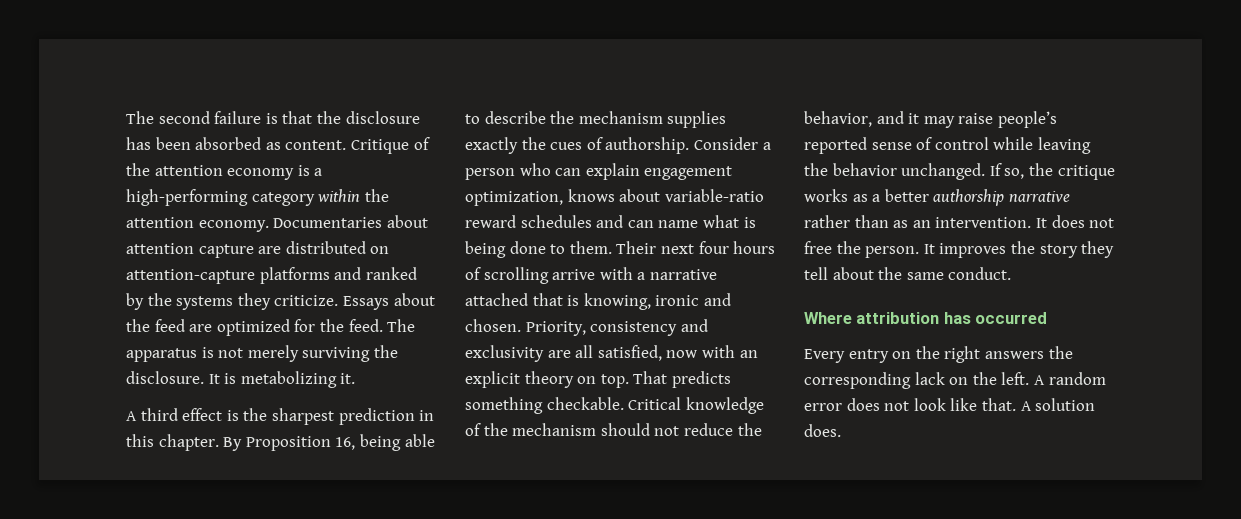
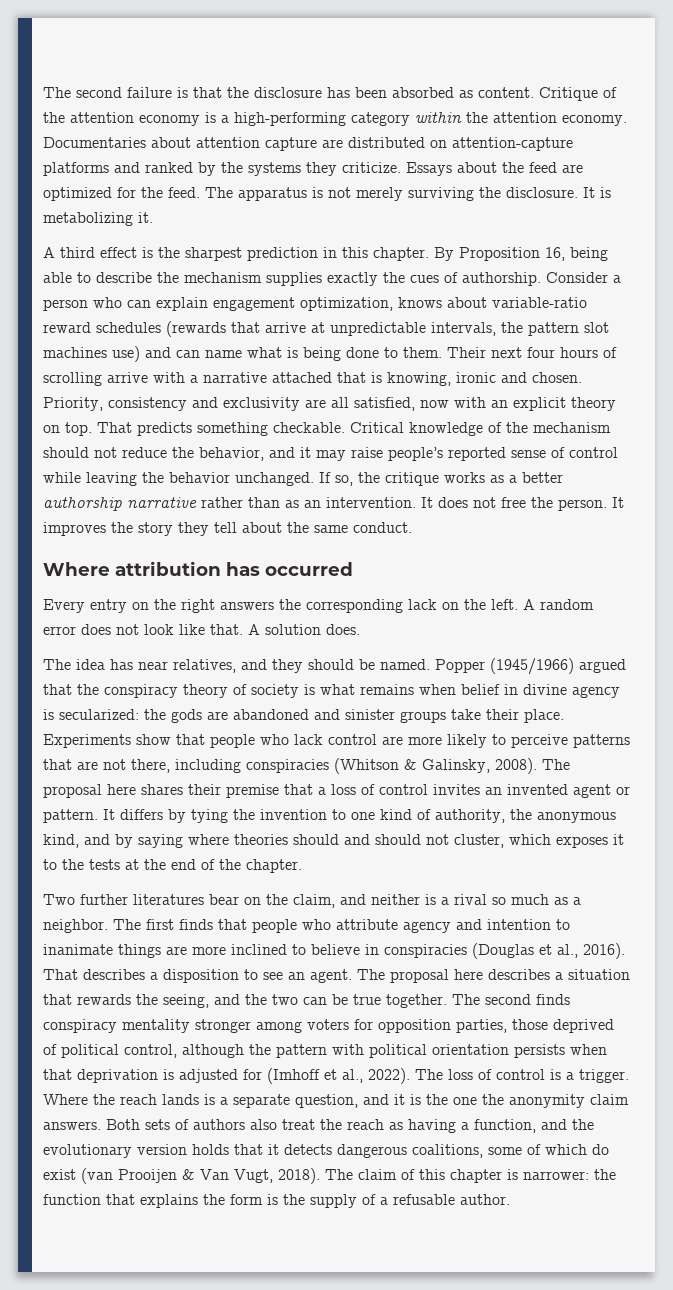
- Consider a person who can explain engagement optimization, knows about variable-ratio reward schedules and can name what is being done to them.
+ Consider a person who can explain engagement optimization, knows about variable-ratio reward schedules (rewards that arrive at unpredictable intervals, the pattern slot machines use) and can name what is being done to them.
+ The idea has near relatives, and they should be named. Popper (1945/1966) argued that the conspiracy theory of society is what remains when belief in divine agency is secularized: the gods are abandoned and sinister groups take their place. Experiments show that people who lack control are more likely to perceive patterns that are not there, including conspiracies (Whitson & Galinsky, 2008). The proposal here shares their premise that a loss of control invites an invented agent or pattern. It differs by tying the invention to one kind of authority, the anonymous kind, and by saying where theories should and should not cluster, which exposes it to the tests at the end of the chapter.
+ Two further literatures bear on the claim, and neither is a rival so much as a neighbor. The first finds that people who attribute agency and intention to inanimate things are more inclined to believe in conspiracies (Douglas et al., 2016). That describes a disposition to see an agent. The proposal here describes a situation that rewards the seeing, and the two can be true together. The second finds conspiracy mentality stronger among voters for opposition parties, those deprived of political control, although the pattern with political orientation persists when that deprivation is adjusted for (Imhoff et al., 2022). The loss of control is a trigger. Where the reach lands is a separate question, and it is the one the anonymity claim answers. Both sets of authors also treat the reach as having a function, and the evolutionary version holds that it detects dangerous coalitions, some of which do exist (van Prooijen & Van Vugt, 2018). The claim of this chapter is narrower: the function that explains the form is the supply of a refusable author.

